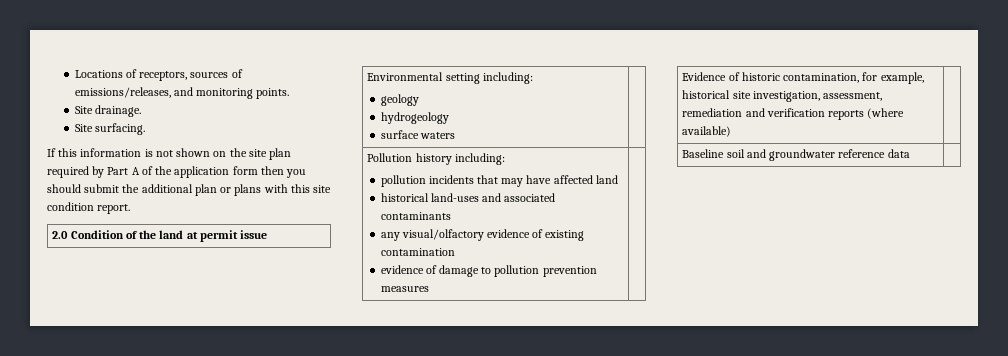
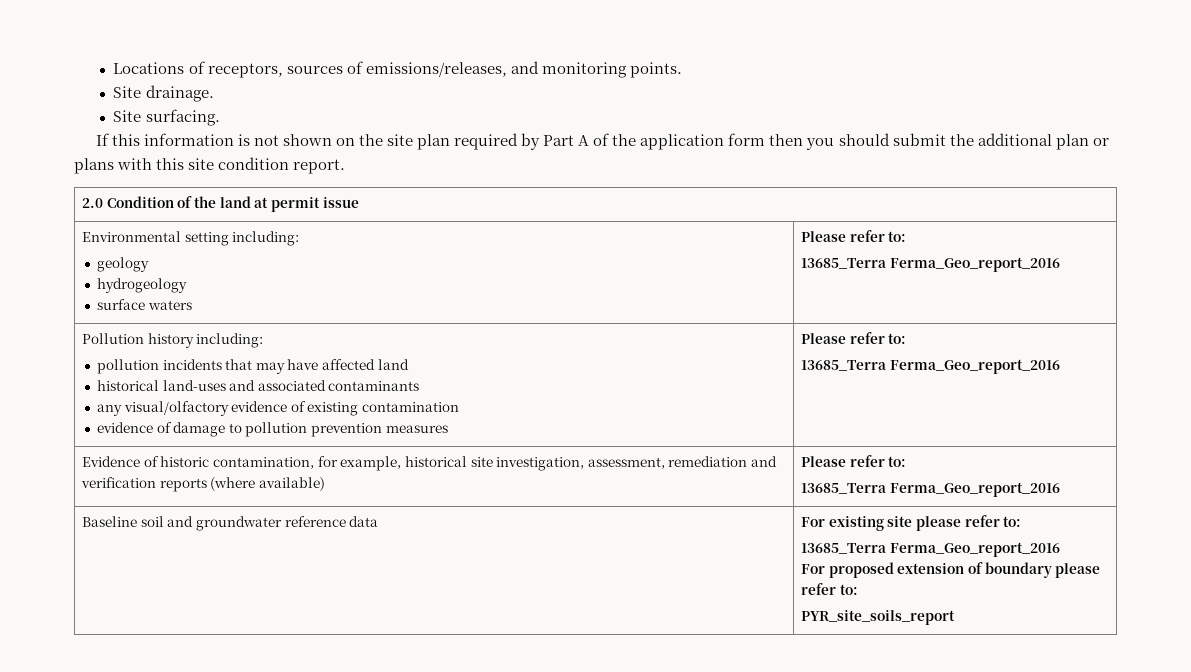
  Environmental setting including:
  geology
  hydrogeology
- surface waters |
+ surface waters | Please refer to:
+ 13685_Terra Ferma_Geo_report_2016
  Pollution history including:
  pollution incidents that may have affected land
  historical land-uses and associated contaminants
  any visual/olfactory evidence of existing contamination
- evidence of damage to pollution prevention measures |
+ evidence of damage to pollution prevention measures | Please refer to:
+ 13685_Terra Ferma_Geo_report_2016
- Evidence of historic contamination, for example, historical site investigation, assessment, remediation and verification reports (where available) |
+ Evidence of historic contamination, for example, historical site investigation, assessment, remediation and verification reports (where available) | Please refer to:
+ 13685_Terra Ferma_Geo_report_2016
- Baseline soil and groundwater reference data |
+ Baseline soil and groundwater reference data | For existing site please refer to:
+ 13685_Terra Ferma_Geo_report_2016
+ For proposed extension of boundary please refer to:
+ PYR_site_soils_report

